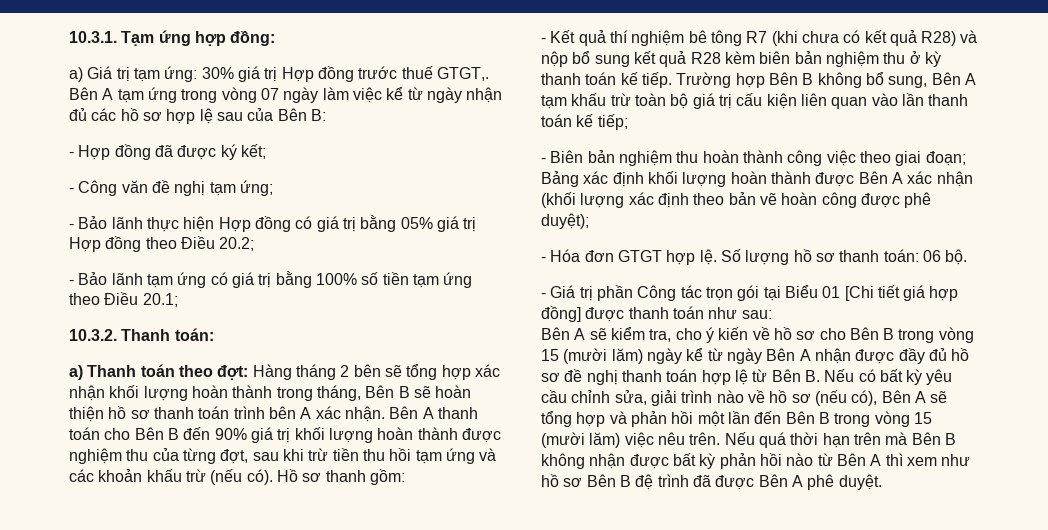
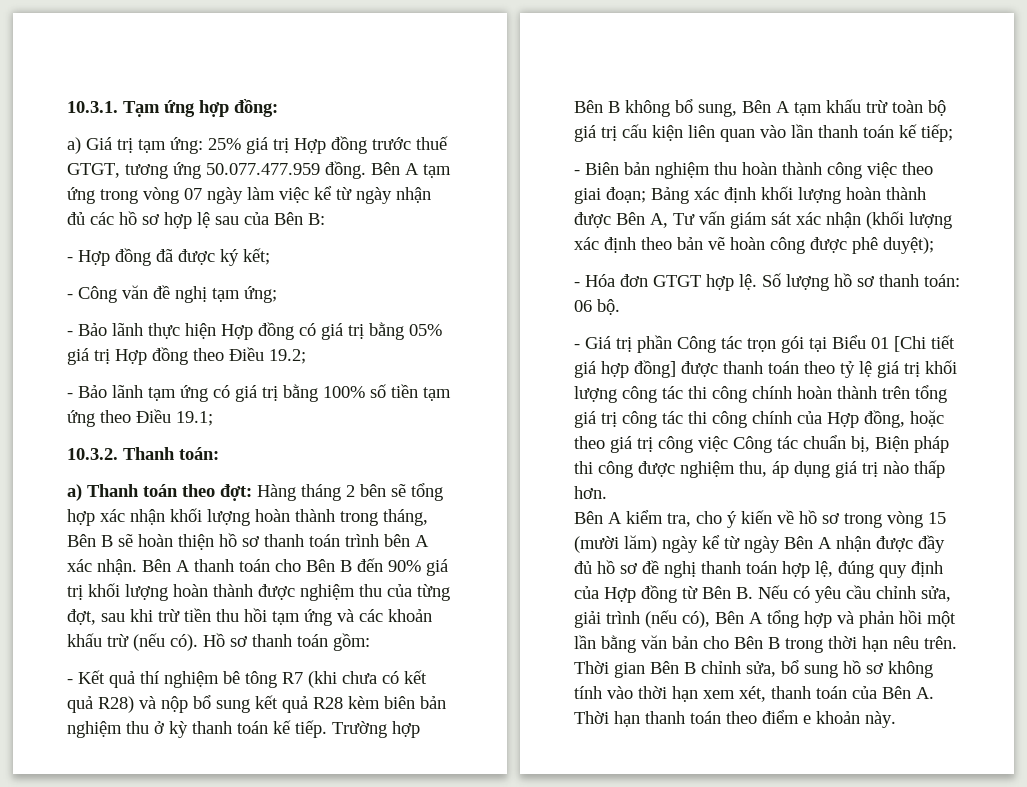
- a) Giá trị tạm ứng: 30% giá trị Hợp đồng trước thuế GTGT,.
+ a) Giá trị tạm ứng: 25% giá trị Hợp đồng trước thuế GTGT, tương ứng 50.077.477.959 đồng.
- - Bảo lãnh thực hiện Hợp đồng có giá trị bằng 05% giá trị Hợp đồng theo Điều 20.2;
+ - Bảo lãnh thực hiện Hợp đồng có giá trị bằng 05% giá trị Hợp đồng theo Điều 19.2;
- - Bảo lãnh tạm ứng có giá trị bằng 100% số tiền tạm ứng theo Điều 20.1;
+ - Bảo lãnh tạm ứng có giá trị bằng 100% số tiền tạm ứng theo Điều 19.1;
- Hồ sơ thanh gồm:
+ Hồ sơ thanh toán gồm:
- - Biên bản nghiệm thu hoàn thành công việc theo giai đoạn; Bảng xác định khối lượng hoàn thành được Bên A xác nhận (khối lượng xác định theo bản vẽ hoàn công được phê duyệt);
+ - Biên bản nghiệm thu hoàn thành công việc theo giai đoạn; Bảng xác định khối lượng hoàn thành được Bên A, Tư vấn giám sát xác nhận (khối lượng xác định theo bản vẽ hoàn công được phê duyệt);
- - Giá trị phần Công tác trọn gói tại Biểu 01 [Chi tiết giá hợp đồng] được thanh toán như sau:
- Bên A sẽ kiểm tra, cho ý kiến về hồ sơ cho Bên B trong vòng 15 (mười lăm) ngày kể từ ngày Bên A nhận được đầy đủ hồ sơ đề nghị thanh toán hợp lệ từ Bên B. Nếu có bất kỳ yêu cầu chỉnh sửa, giải trình nào về hồ sơ (nếu có), Bên A sẽ tổng hợp và phản hồi một lần đến Bên B trong vòng 15 (mười lăm) việc nêu trên. Nếu quá thời hạn trên mà Bên B không nhận được bất kỳ phản hồi nào từ Bên A thì xem như hồ sơ Bên B đệ trình đã được Bên A phê duyệt.
+ - Giá trị phần Công tác trọn gói tại Biểu 01 [Chi tiết giá hợp đồng] được thanh toán theo tỷ lệ giá trị khối lượng công tác thi công chính hoàn thành trên tổng giá trị công tác thi công chính của Hợp đồng, hoặc theo giá trị công việc Công tác chuẩn bị, Biện pháp thi công được nghiệm thu, áp dụng giá trị nào thấp hơn.
+ Bên A kiểm tra, cho ý kiến về hồ sơ trong vòng 15 (mười lăm) ngày kể từ ngày Bên A nhận được đầy đủ hồ sơ đề nghị thanh toán hợp lệ, đúng quy định của Hợp đồng từ Bên B. Nếu có yêu cầu chỉnh sửa, giải trình (nếu có), Bên A tổng hợp và phản hồi một lần bằng văn bản cho Bên B trong thời hạn nêu trên. Thời gian Bên B chỉnh sửa, bổ sung hồ sơ không tính vào thời hạn xem xét, thanh toán của Bên A. Thời hạn thanh toán theo điểm e khoản này.

